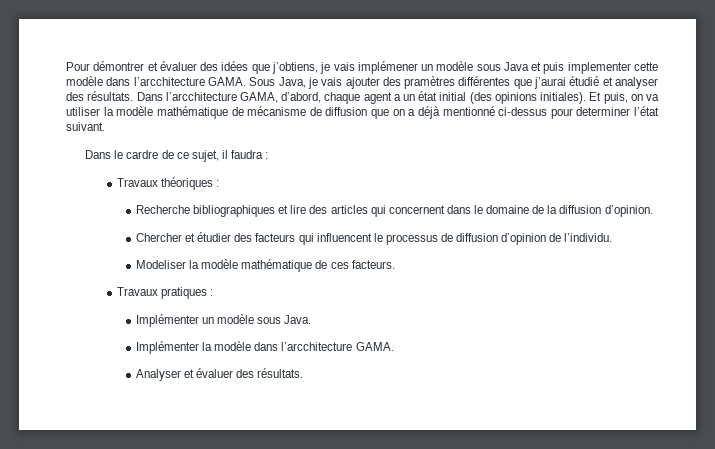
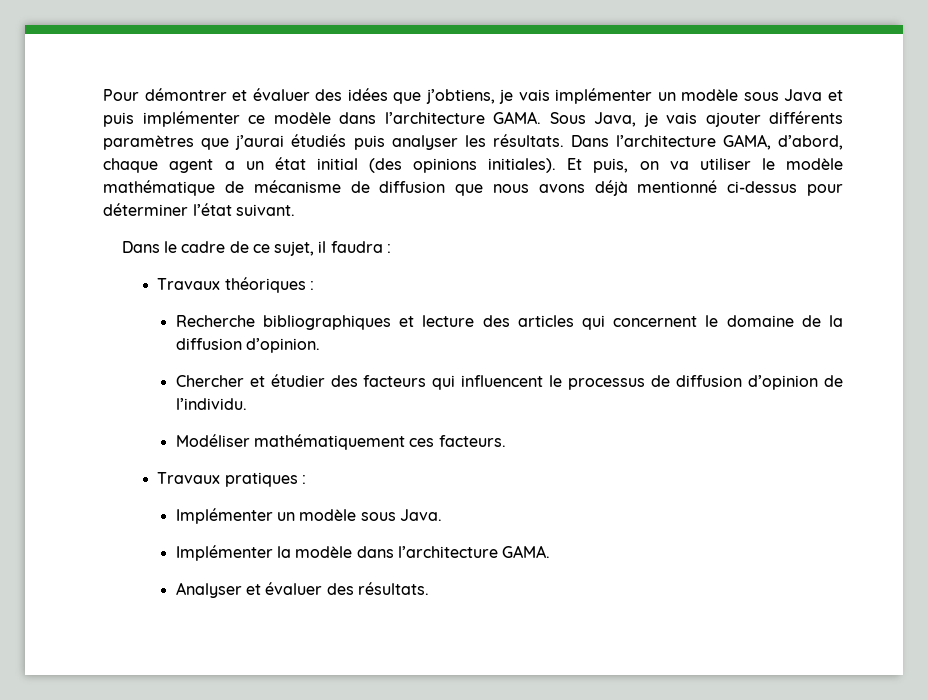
- Pour démontrer et évaluer des idées que j’obtiens, je vais implémener un modèle sous Java et puis implementer cette modèle dans l’arcchitecture GAMA.
+ Pour démontrer et évaluer des idées que j’obtiens, je vais implémenter un modèle sous Java et puis implémenter ce modèle dans l’architecture GAMA.
- Sous Java, je vais ajouter des pramètres différentes que j’aurai étudié et analyser des résultats.
+ Sous Java, je vais ajouter différents paramètres que j’aurai étudiés puis analyser les résultats.
- Dans l’arcchitecture GAMA, d’abord, chaque agent a un état initial (des opinions initiales).
+ Dans l’architecture GAMA, d’abord, chaque agent a un état initial (des opinions initiales).
- Et puis, on va utiliser la modèle mathématique de mécanisme de diffusion que on a déjà mentionné ci-dessus pour determiner l’état suivant.
+ Et puis, on va utiliser le modèle mathématique de mécanisme de diffusion que nous avons déjà mentionné ci-dessus pour déterminer l’état suivant.
- Dans le cardre de ce sujet, il faudra :
+ Dans le cadre de ce sujet, il faudra :
- Recherche bibliographiques et lire des articles qui concernent dans le domaine de la diffusion d’opinion.
+ Recherche bibliographiques et lecture des articles qui concernent le domaine de la diffusion d’opinion.
- Modeliser la modèle mathématique de ces facteurs.
+ Modéliser mathématiquement ces facteurs.
- Implémenter la modèle dans l’arcchitecture GAMA.
+ Implémenter la modèle dans l’architecture GAMA.

